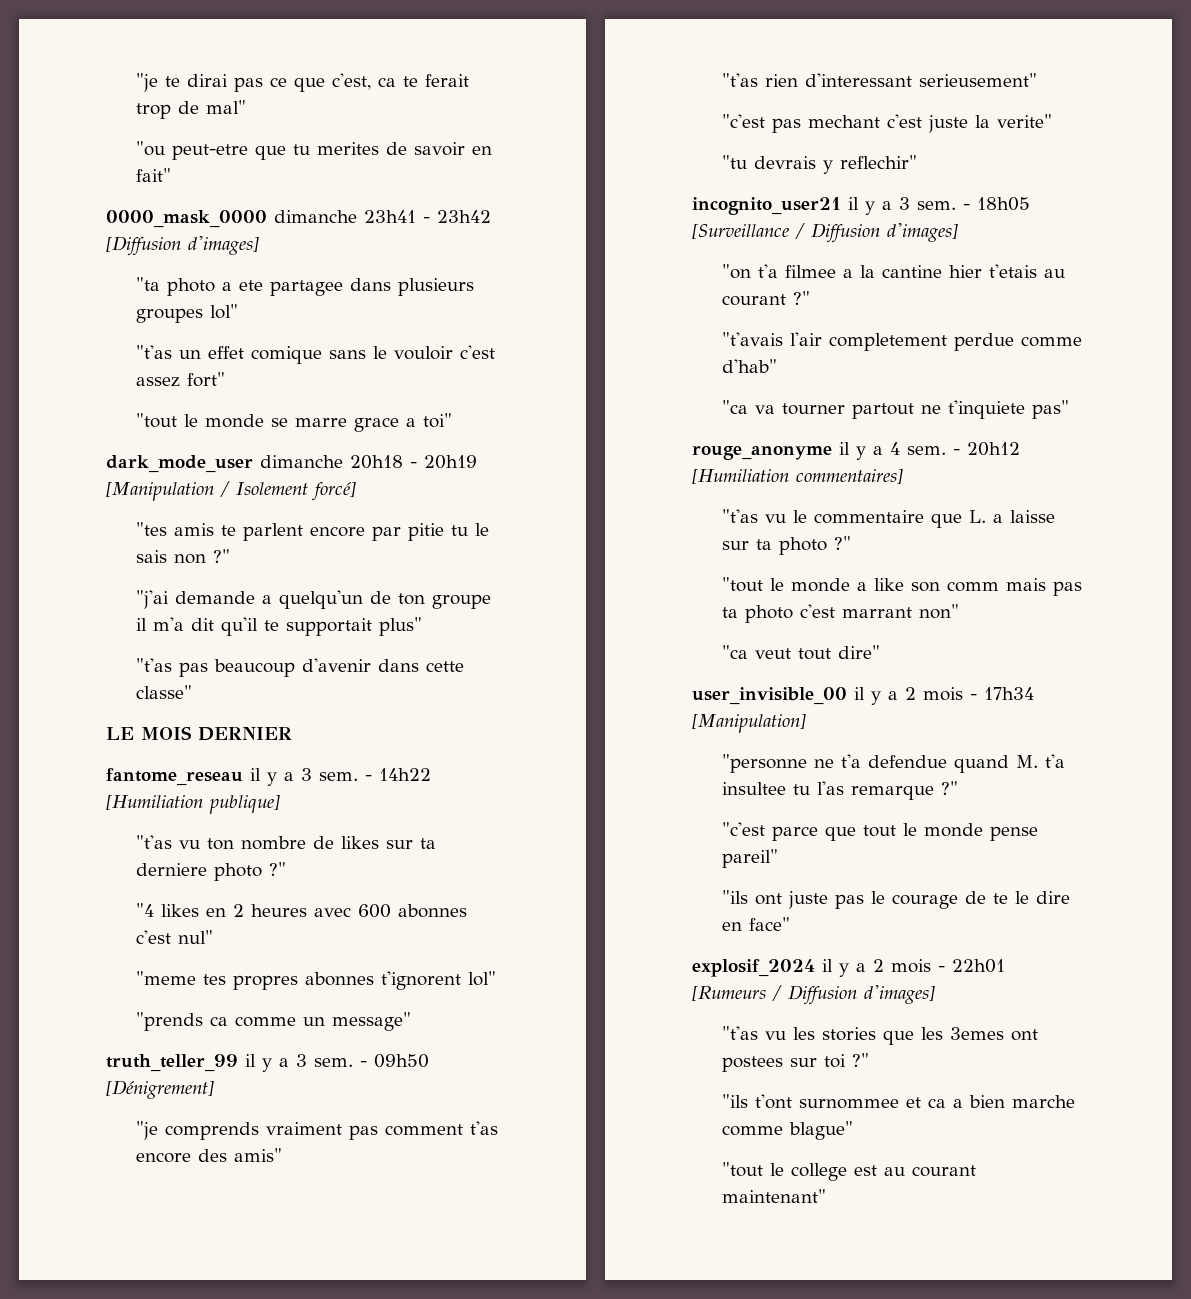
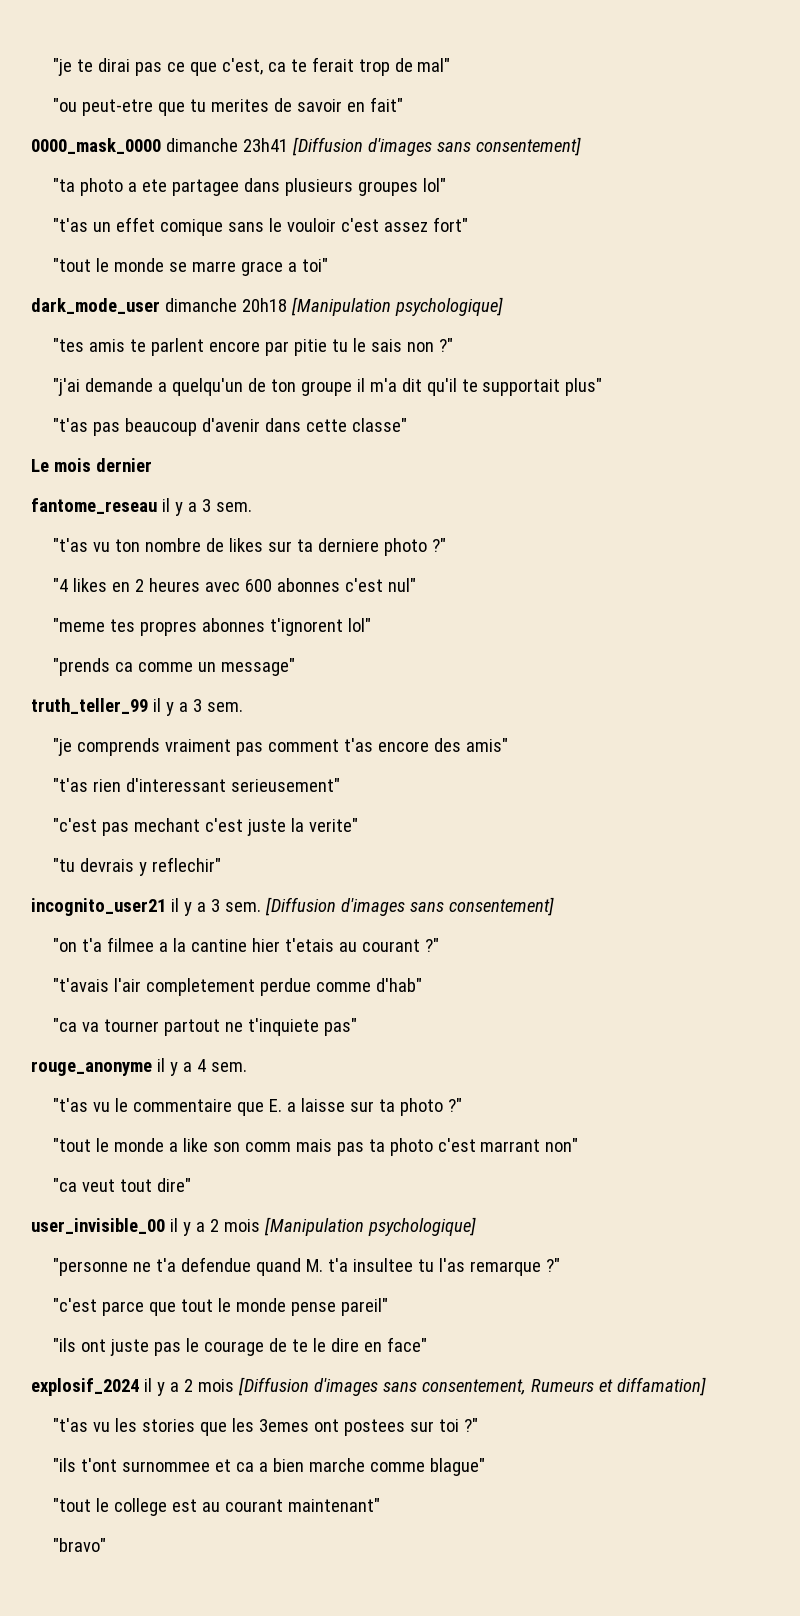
- 0000_mask_0000 dimanche 23h41 - 23h42 [Diffusion d'images]
+ 0000_mask_0000 dimanche 23h41 [Diffusion d'images sans consentement]
- dark_mode_user dimanche 20h18 - 20h19 [Manipulation / Isolement forcé]
+ dark_mode_user dimanche 20h18 [Manipulation psychologique]
- LE MOIS DERNIER
+ Le mois dernier
- - 14h22 [Humiliation publique]
- - 09h50 [Dénigrement]
- incognito_user21 il y a 3 sem. - 18h05 [Surveillance / Diffusion d'images]
+ incognito_user21 il y a 3 sem. [Diffusion d'images sans consentement]
- - 20h12 [Humiliation commentaires]
- "t'as vu le commentaire que L. a laisse sur ta photo ?"
+ "t'as vu le commentaire que E. a laisse sur ta photo ?"
- user_invisible_00 il y a 2 mois - 17h34 [Manipulation]
+ user_invisible_00 il y a 2 mois [Manipulation psychologique]
- explosif_2024 il y a 2 mois - 22h01 [Rumeurs / Diffusion d'images]
+ explosif_2024 il y a 2 mois [Diffusion d'images sans consentement, Rumeurs et diffamation]
+ "bravo"

